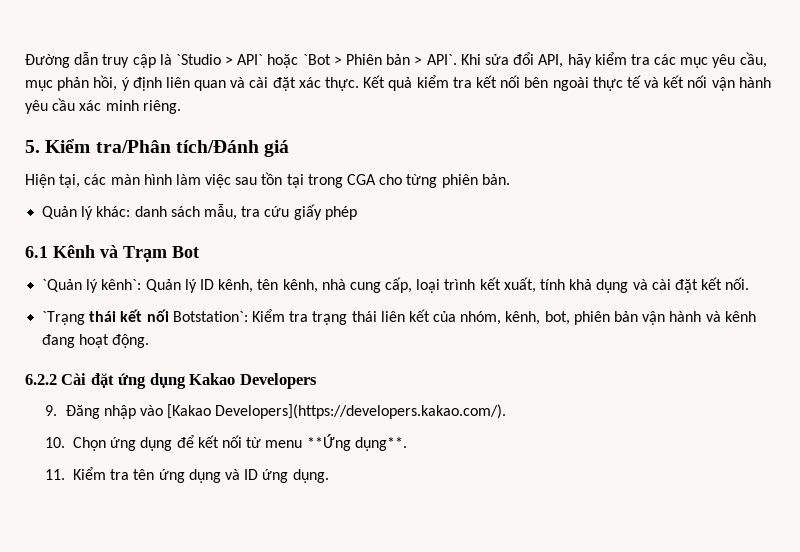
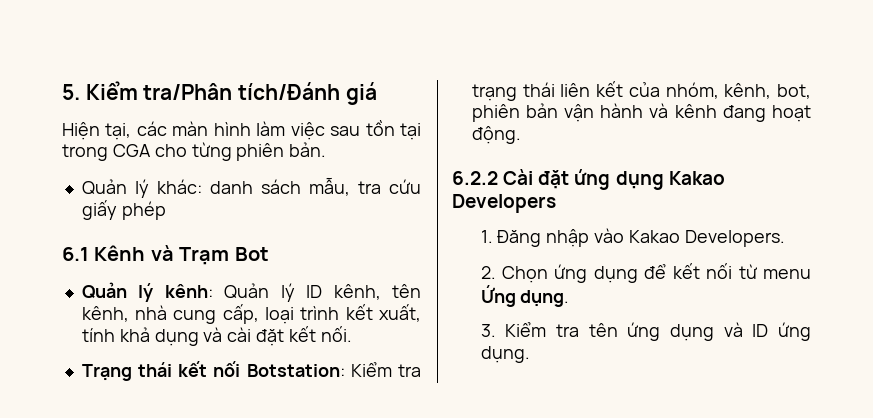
- Đường dẫn truy cập là `Studio > API` hoặc `Bot > Phiên bản > API`. Khi sửa đổi API, hãy kiểm tra các mục yêu cầu, mục phản hồi, ý định liên quan và cài đặt xác thực. Kết quả kiểm tra kết nối bên ngoài thực tế và kết nối vận hành yêu cầu xác minh riêng.
- `Quản lý kênh`: Quản lý ID kênh, tên kênh, nhà cung cấp, loại trình kết xuất, tính khả dụng và cài đặt kết nối.
+ Quản lý kênh: Quản lý ID kênh, tên kênh, nhà cung cấp, loại trình kết xuất, tính khả dụng và cài đặt kết nối.
- `Trạng thái kết nối Botstation`: Kiểm tra trạng thái liên kết của nhóm, kênh, bot, phiên bản vận hành và kênh đang hoạt động.
+ Trạng thái kết nối Botstation: Kiểm tra trạng thái liên kết của nhóm, kênh, bot, phiên bản vận hành và kênh đang hoạt động.
- 9. Đăng nhập vào [Kakao Developers](https://developers.kakao.com/).
- 10. Chọn ứng dụng để kết nối từ menu **Ứng dụng**.
- 11. Kiểm tra tên ứng dụng và ID ứng dụng.
+ 1. Đăng nhập vào Kakao Developers.
+ 2. Chọn ứng dụng để kết nối từ menu Ứng dụng.
+ 3. Kiểm tra tên ứng dụng và ID ứng dụng.

